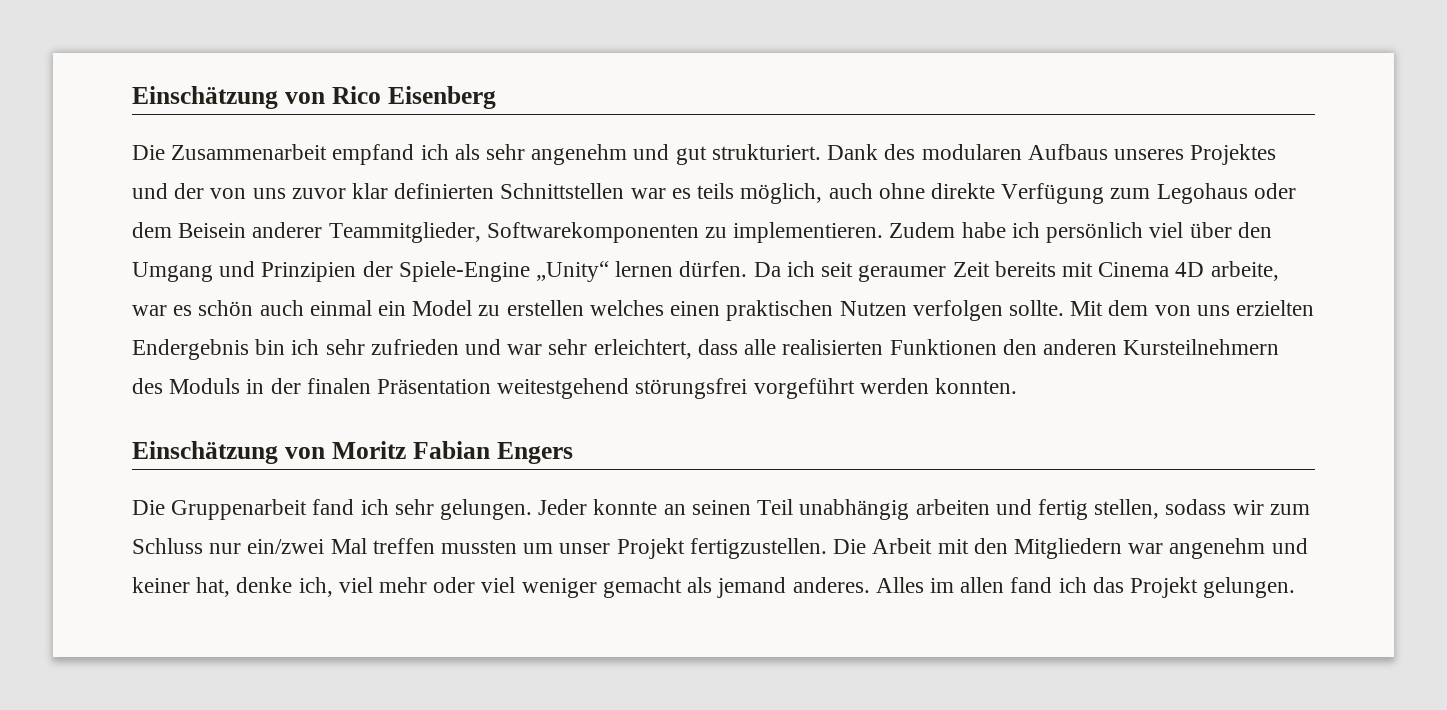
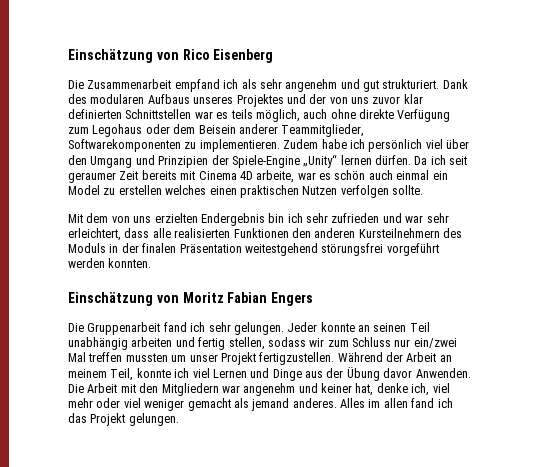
- Da ich seit geraumer Zeit bereits mit Cinema 4D arbeite, war es schön auch einmal ein Model zu erstellen welches einen praktischen Nutzen verfolgen sollte. Mit dem von uns erzielten Endergebnis bin ich sehr zufrieden und war sehr erleichtert, dass alle realisierten Funktionen den anderen Kursteilnehmern des Moduls in der finalen Präsentation weitestgehend störungsfrei vorgeführt werden konnten.
+ Da ich seit geraumer Zeit bereits mit Cinema 4D arbeite, war es schön auch einmal ein Model zu erstellen welches einen praktischen Nutzen verfolgen sollte.
+ Mit dem von uns erzielten Endergebnis bin ich sehr zufrieden und war sehr erleichtert, dass alle realisierten Funktionen den anderen Kursteilnehmern des Moduls in der finalen Präsentation weitestgehend störungsfrei vorgeführt werden konnten.
+ Während der Arbeit an meinem Teil, konnte ich viel Lernen und Dinge aus der Übung davor Anwenden.

